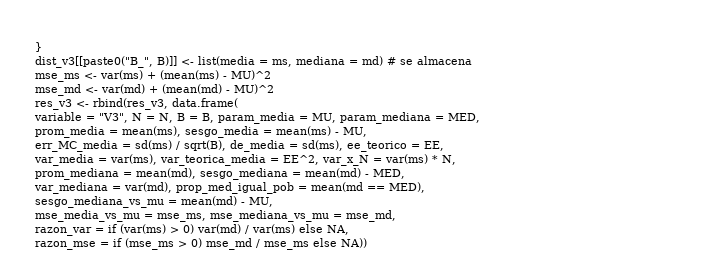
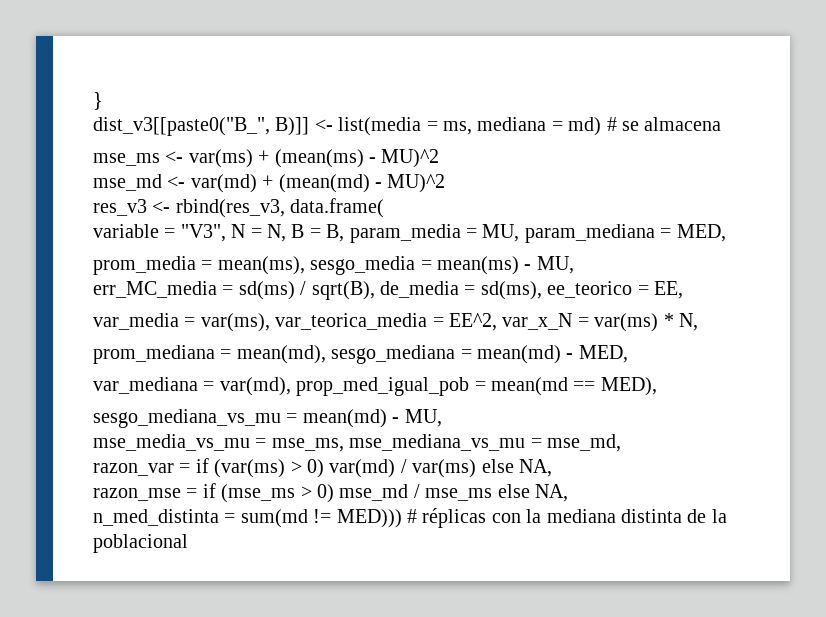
- razon_mse = if (mse_ms > 0) mse_md / mse_ms else NA))
+ razon_mse = if (mse_ms > 0) mse_md / mse_ms else NA,
+ n_med_distinta = sum(md != MED))) # réplicas con la mediana distinta de la poblacional

